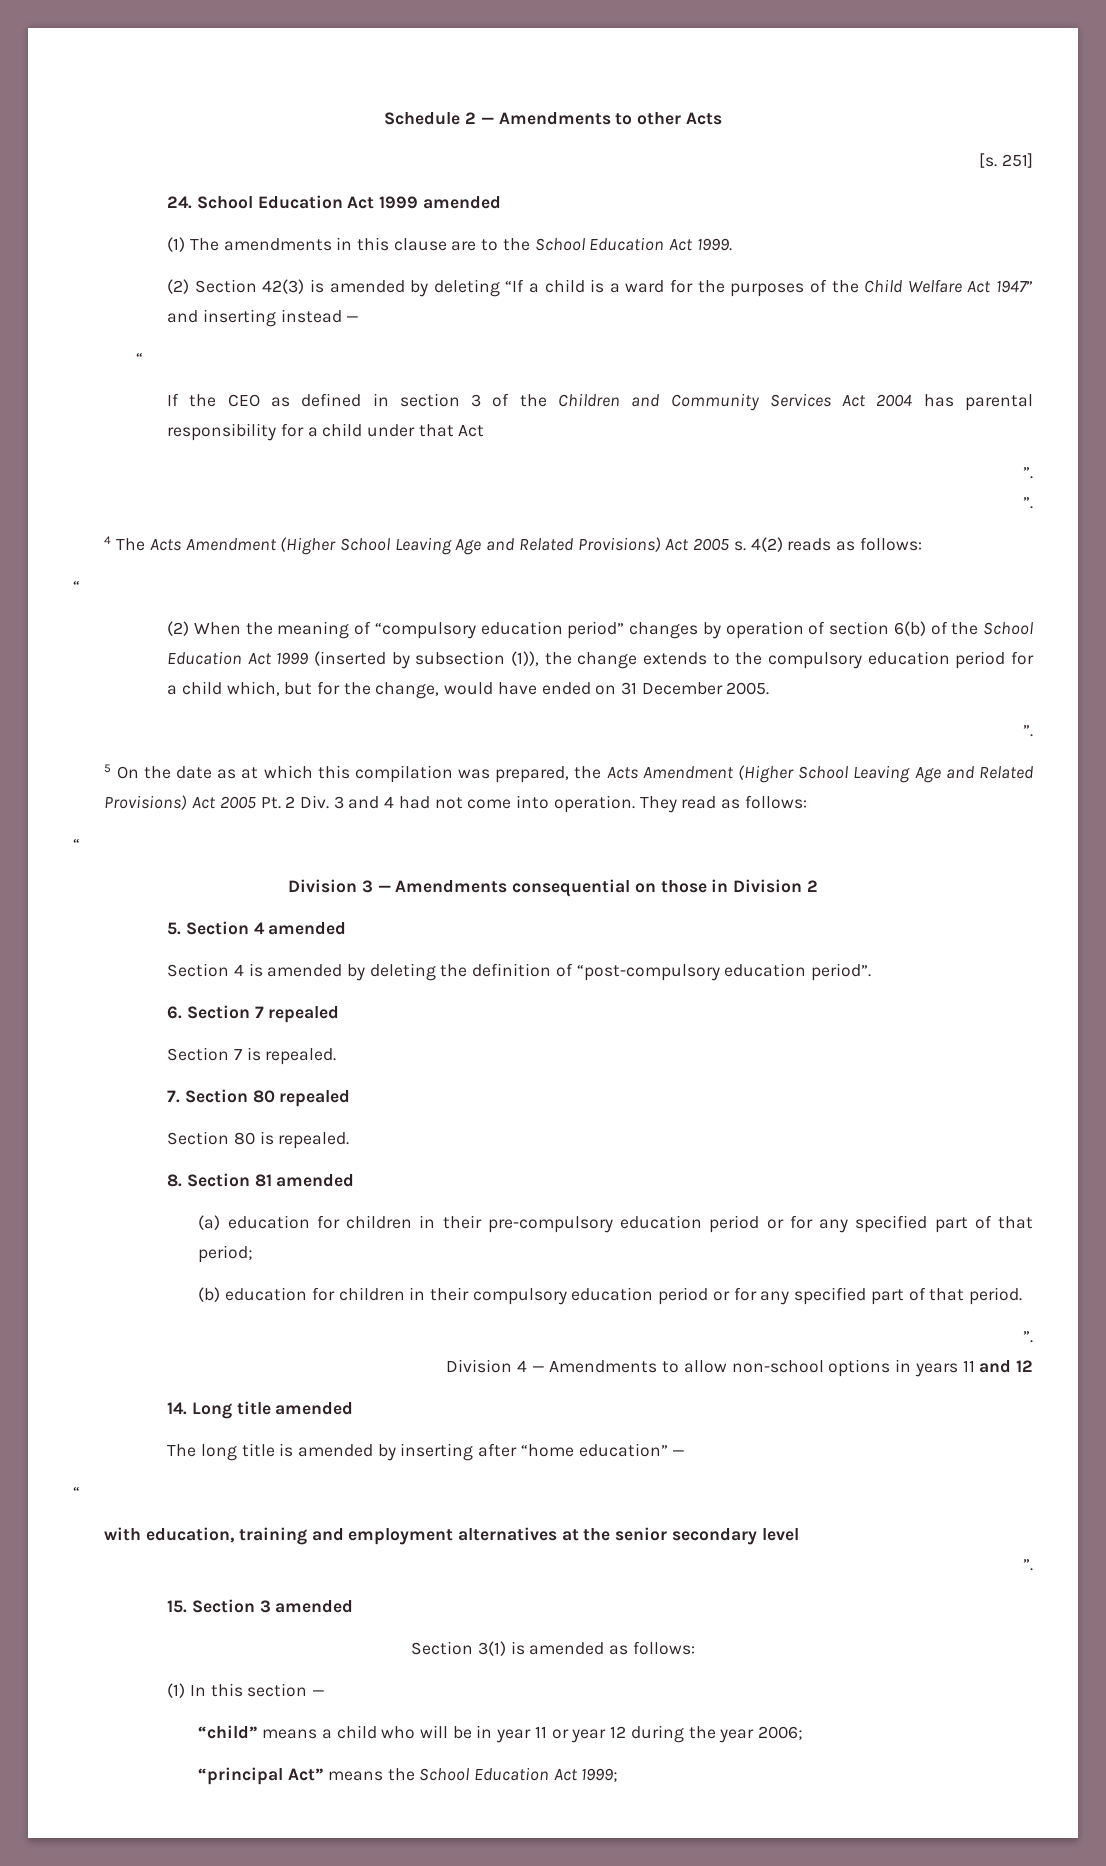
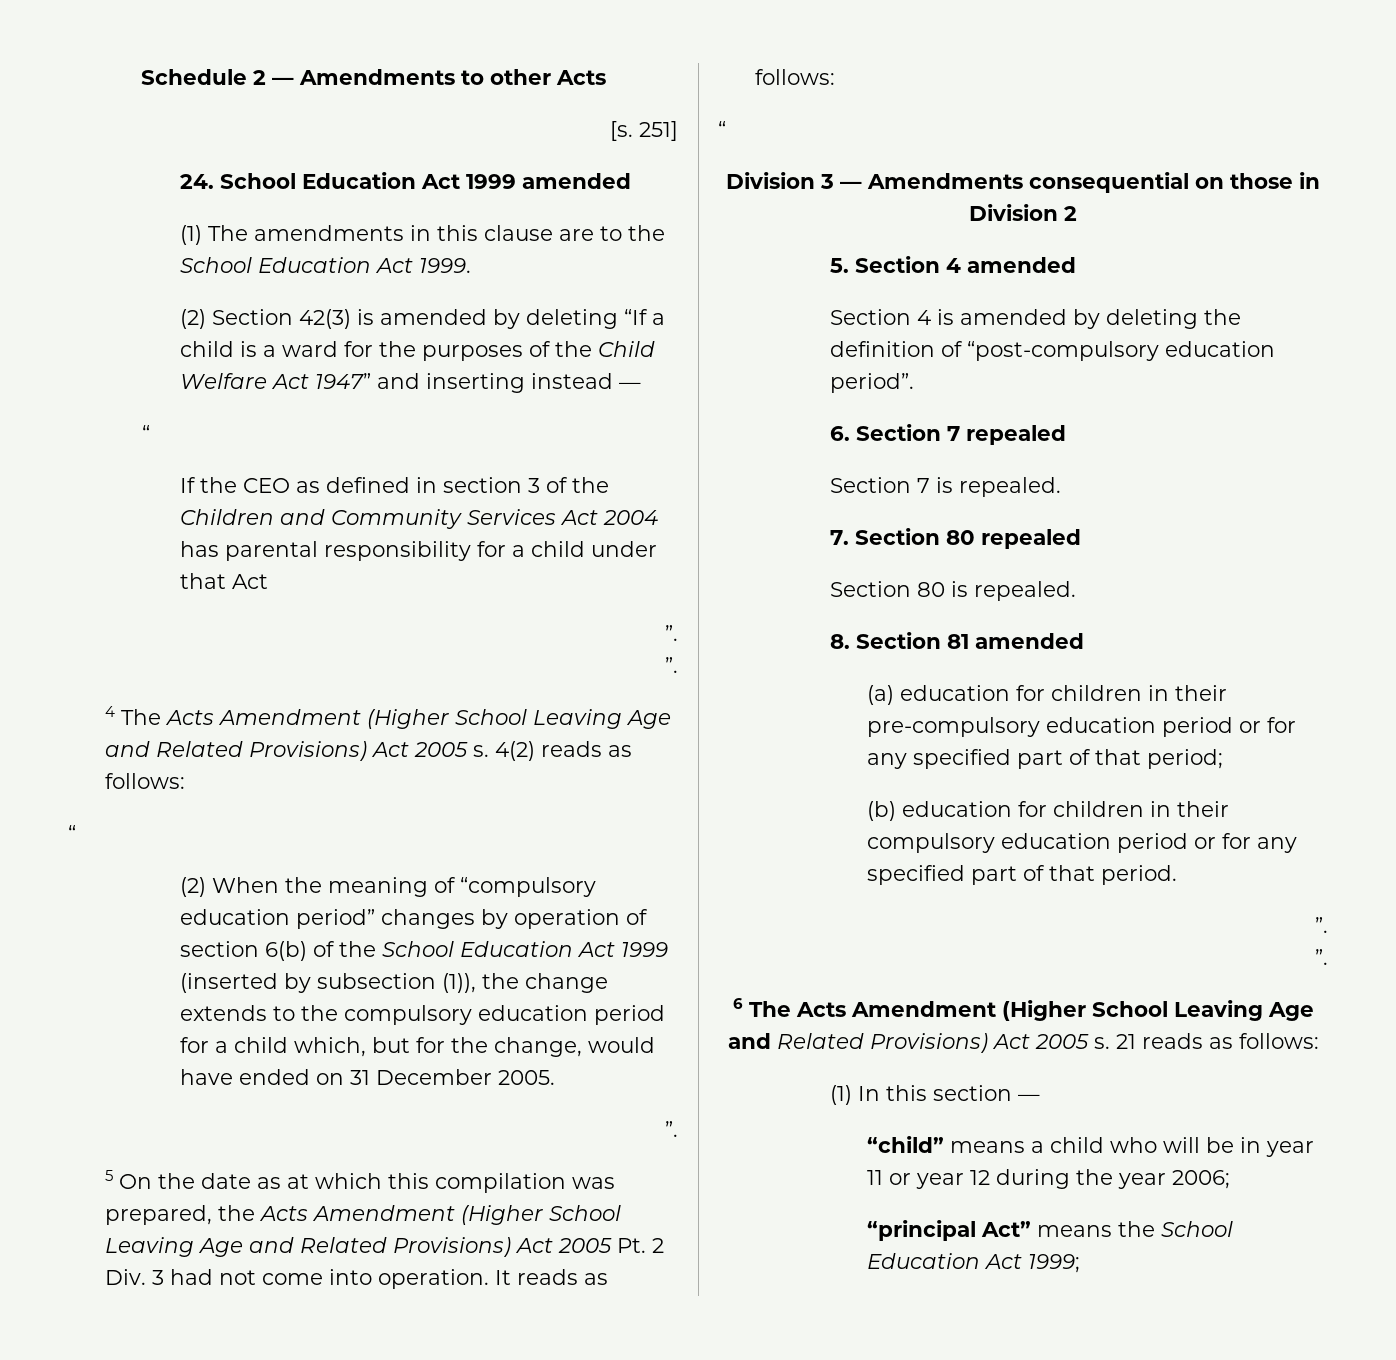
- 5 On the date as at which this compilation was prepared, the Acts Amendment (Higher School Leaving Age and Related Provisions) Act 2005 Pt. 2 Div. 3 and 4 had not come into operation.
+ 5 On the date as at which this compilation was prepared, the Acts Amendment (Higher School Leaving Age and Related Provisions) Act 2005 Pt. 2 Div. 3 had not come into operation.
- They read as follows:
+ It reads as follows:
  (b) education for children in their compulsory education period or for any specified part of that period.
  ”.
- Division 4 — Amendments to allow non-school options in years 11 and 12
- 14. Long title amended
- The long title is amended by inserting after “home education” —
- “
- with education, training and employment alternatives at the senior secondary level
  ”.
- 15. Section 3 amended
- Section 3(1) is amended as follows:
+ 6 The Acts Amendment (Higher School Leaving Age and Related Provisions) Act 2005 s. 21 reads as follows:

